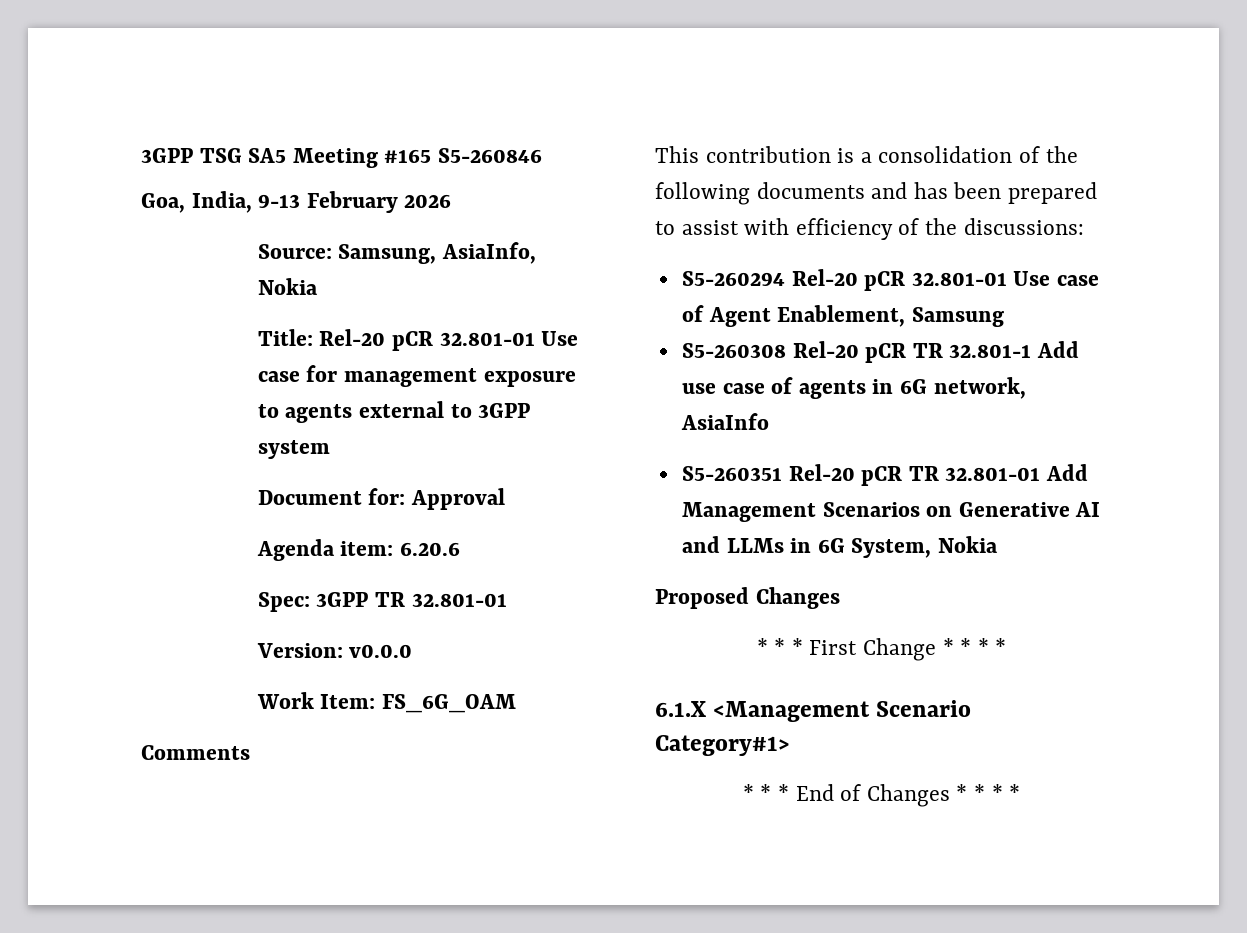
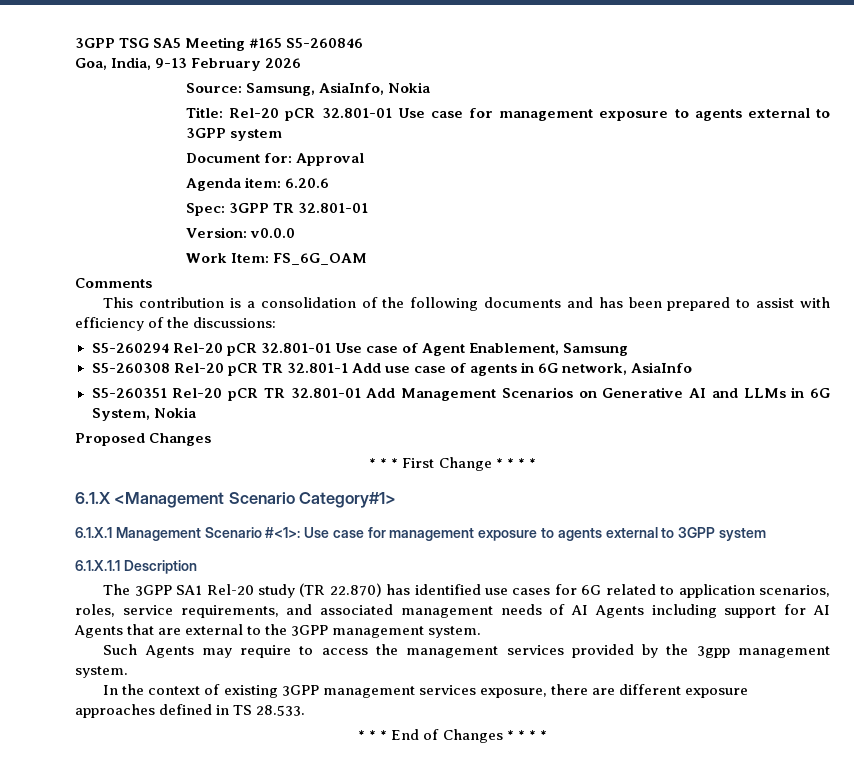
+ 6.1.X.1 Management Scenario #<1>: Use case for management exposure to agents external to 3GPP system
+ 6.1.X.1.1 Description
+ The 3GPP SA1 Rel-20 study (TR 22.870) has identified use cases for 6G related to application scenarios, roles, service requirements, and associated management needs of AI Agents including support for AI Agents that are external to the 3GPP management system.
+ Such Agents may require to access the management services provided by the 3gpp management system.
+ In the context of existing 3GPP management services exposure, there are different exposure approaches defined in TS 28.533.

